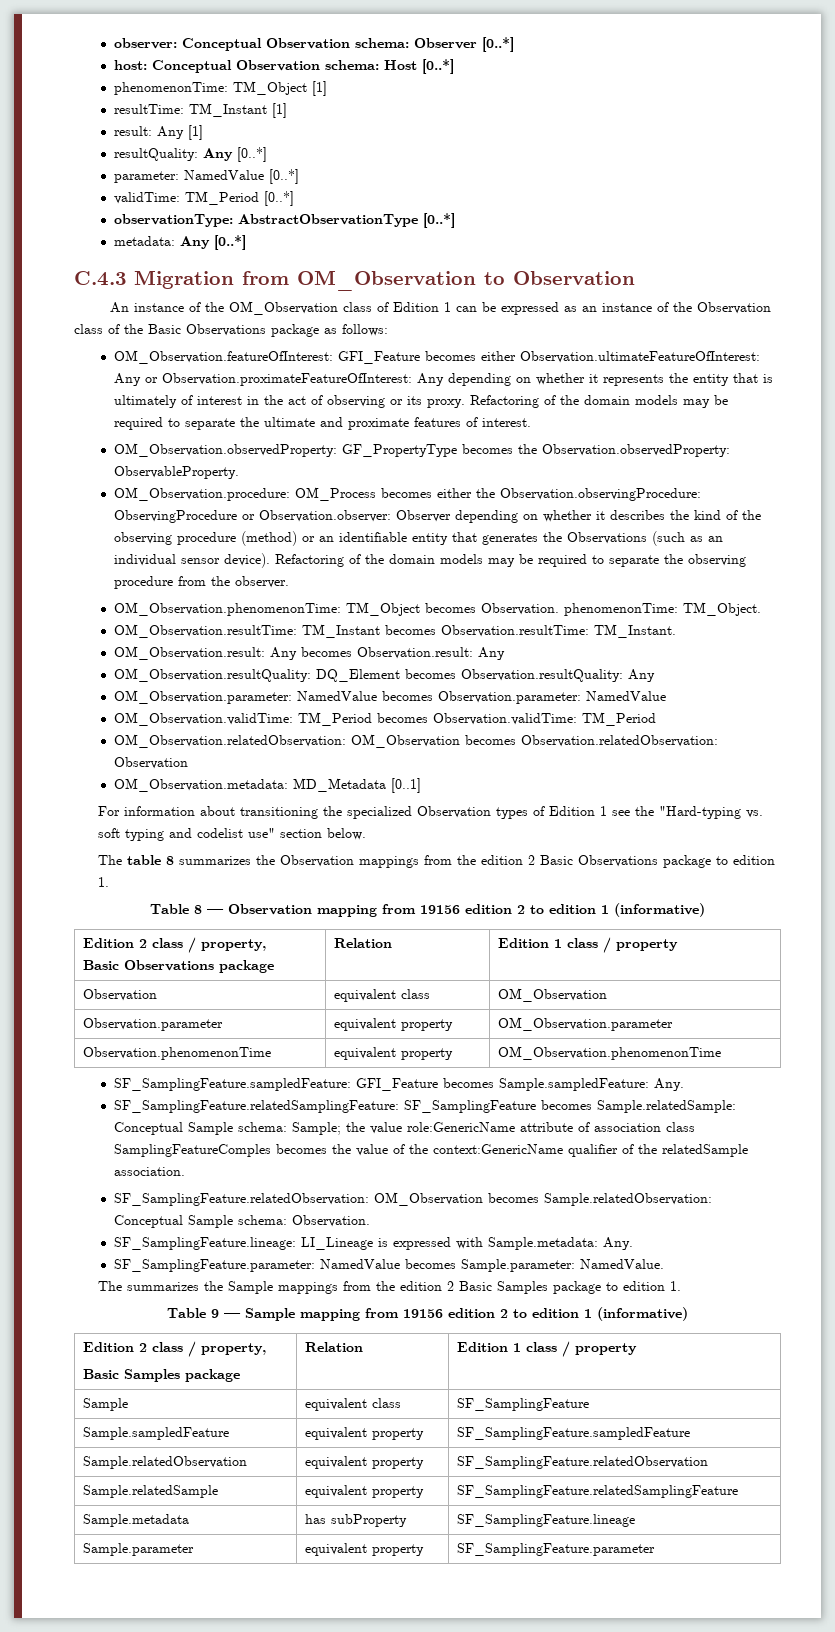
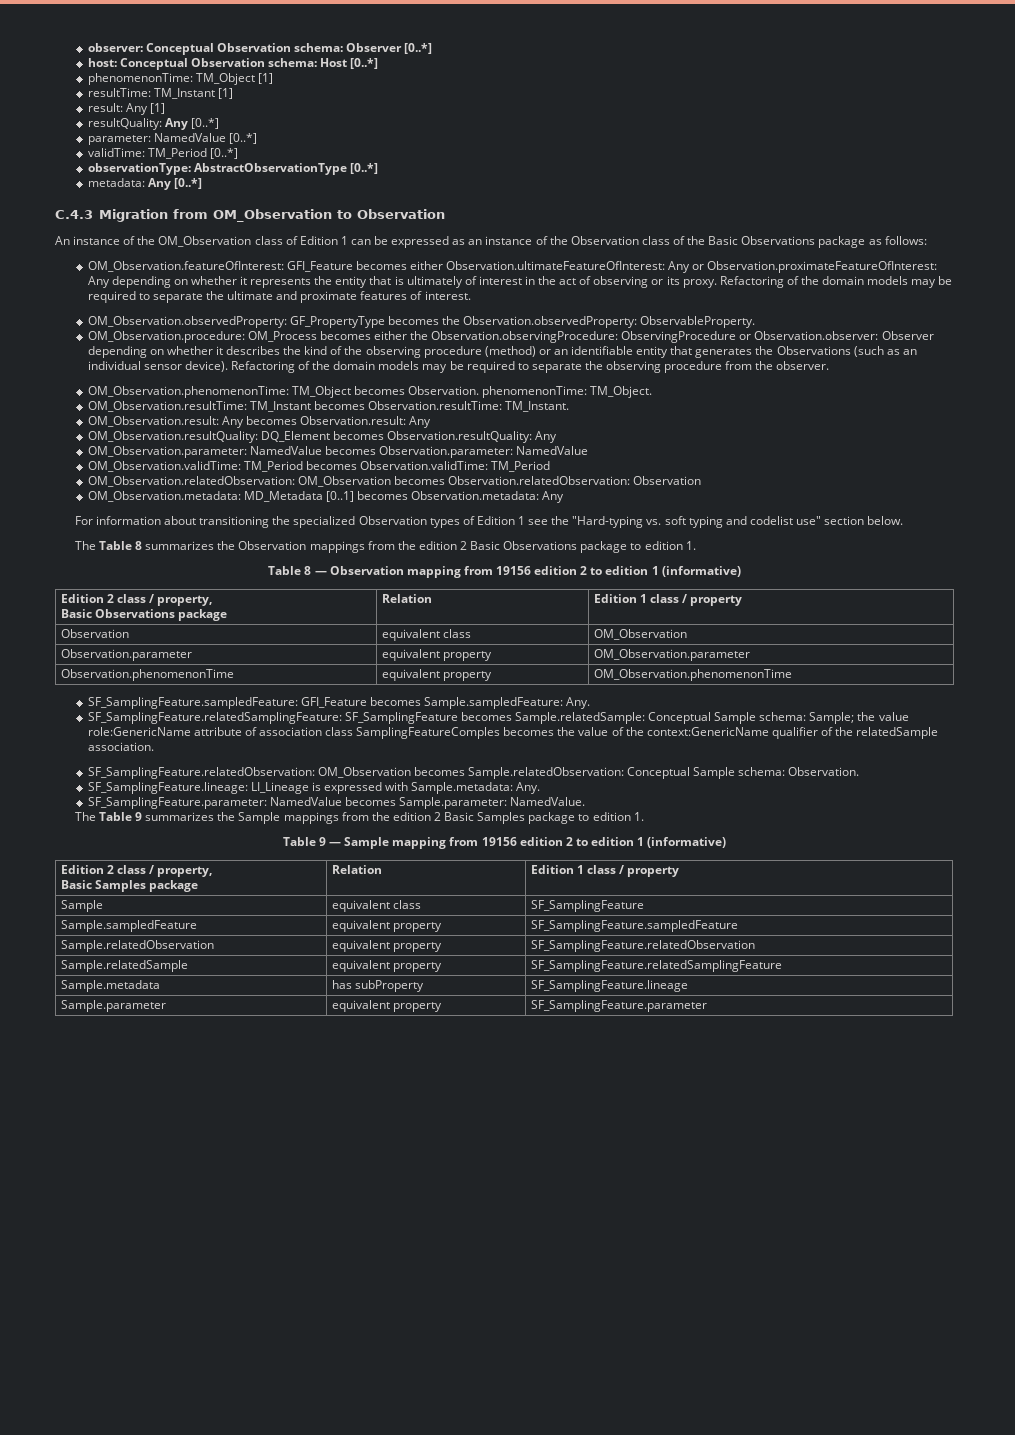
- OM_Observation.metadata: MD_Metadata [0..1]
+ OM_Observation.metadata: MD_Metadata [0..1] becomes Observation.metadata: Any
- The table 8 summarizes the Observation mappings from the edition 2 Basic Observations package to edition 1.
+ The Table 8 summarizes the Observation mappings from the edition 2 Basic Observations package to edition 1.
- The summarizes the Sample mappings from the edition 2 Basic Samples package to edition 1.
+ The Table 9 summarizes the Sample mappings from the edition 2 Basic Samples package to edition 1.

